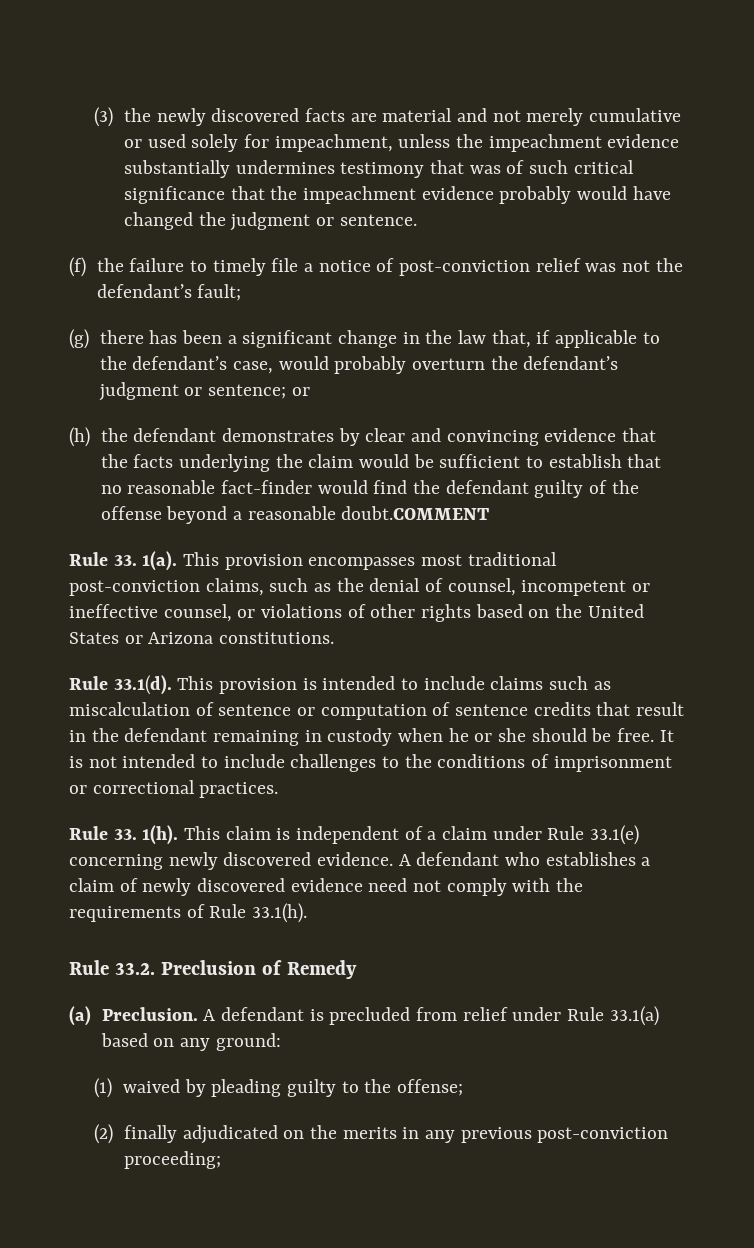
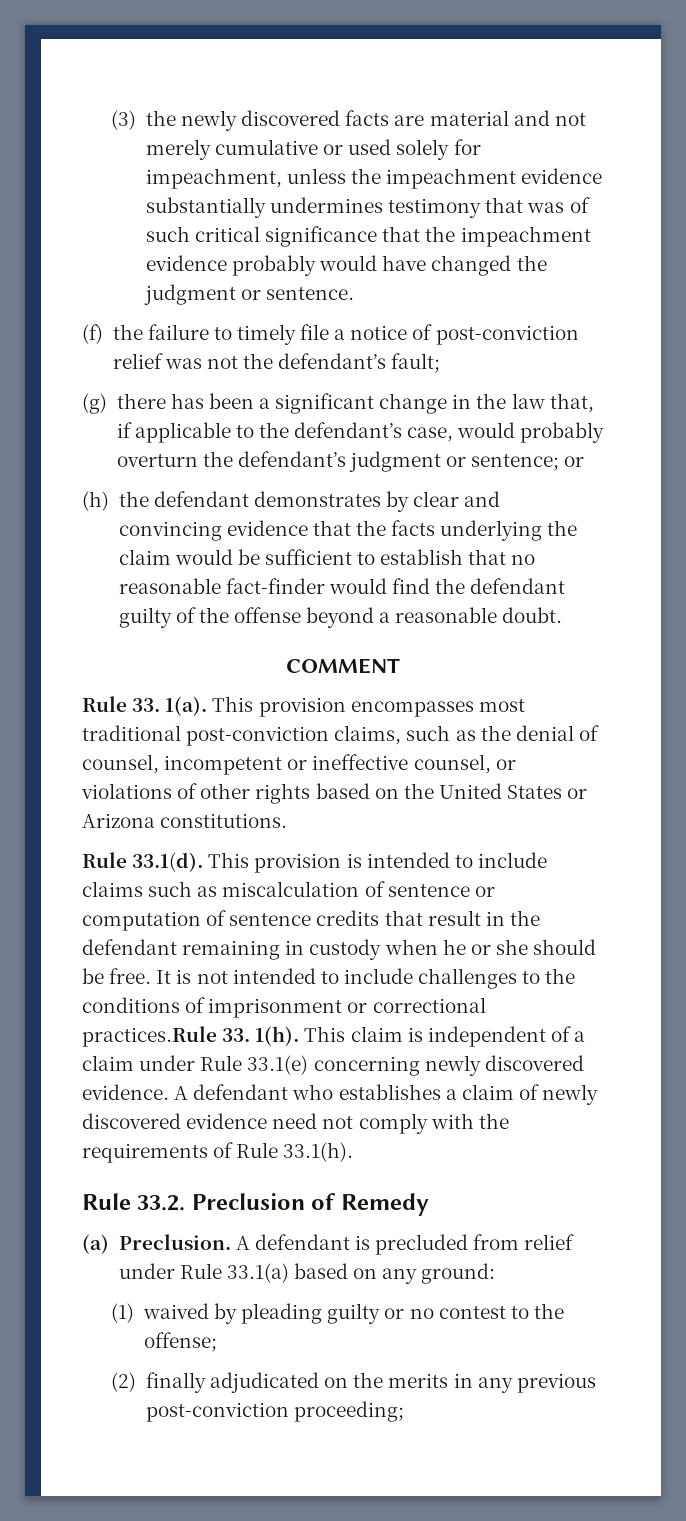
- (h) the defendant demonstrates by clear and convincing evidence that the facts underlying the claim would be sufficient to establish that no reasonable fact-finder would find the defendant guilty of the offense beyond a reasonable doubt.COMMENT
+ (h) the defendant demonstrates by clear and convincing evidence that the facts underlying the claim would be sufficient to establish that no reasonable fact-finder would find the defendant guilty of the offense beyond a reasonable doubt.
+ COMMENT
- It is not intended to include challenges to the conditions of imprisonment or correctional practices.
- Rule 33. 1(h).
+ It is not intended to include challenges to the conditions of imprisonment or correctional practices.Rule 33. 1(h).
- (1) waived by pleading guilty to the offense;
+ (1) waived by pleading guilty or no contest to the offense;

